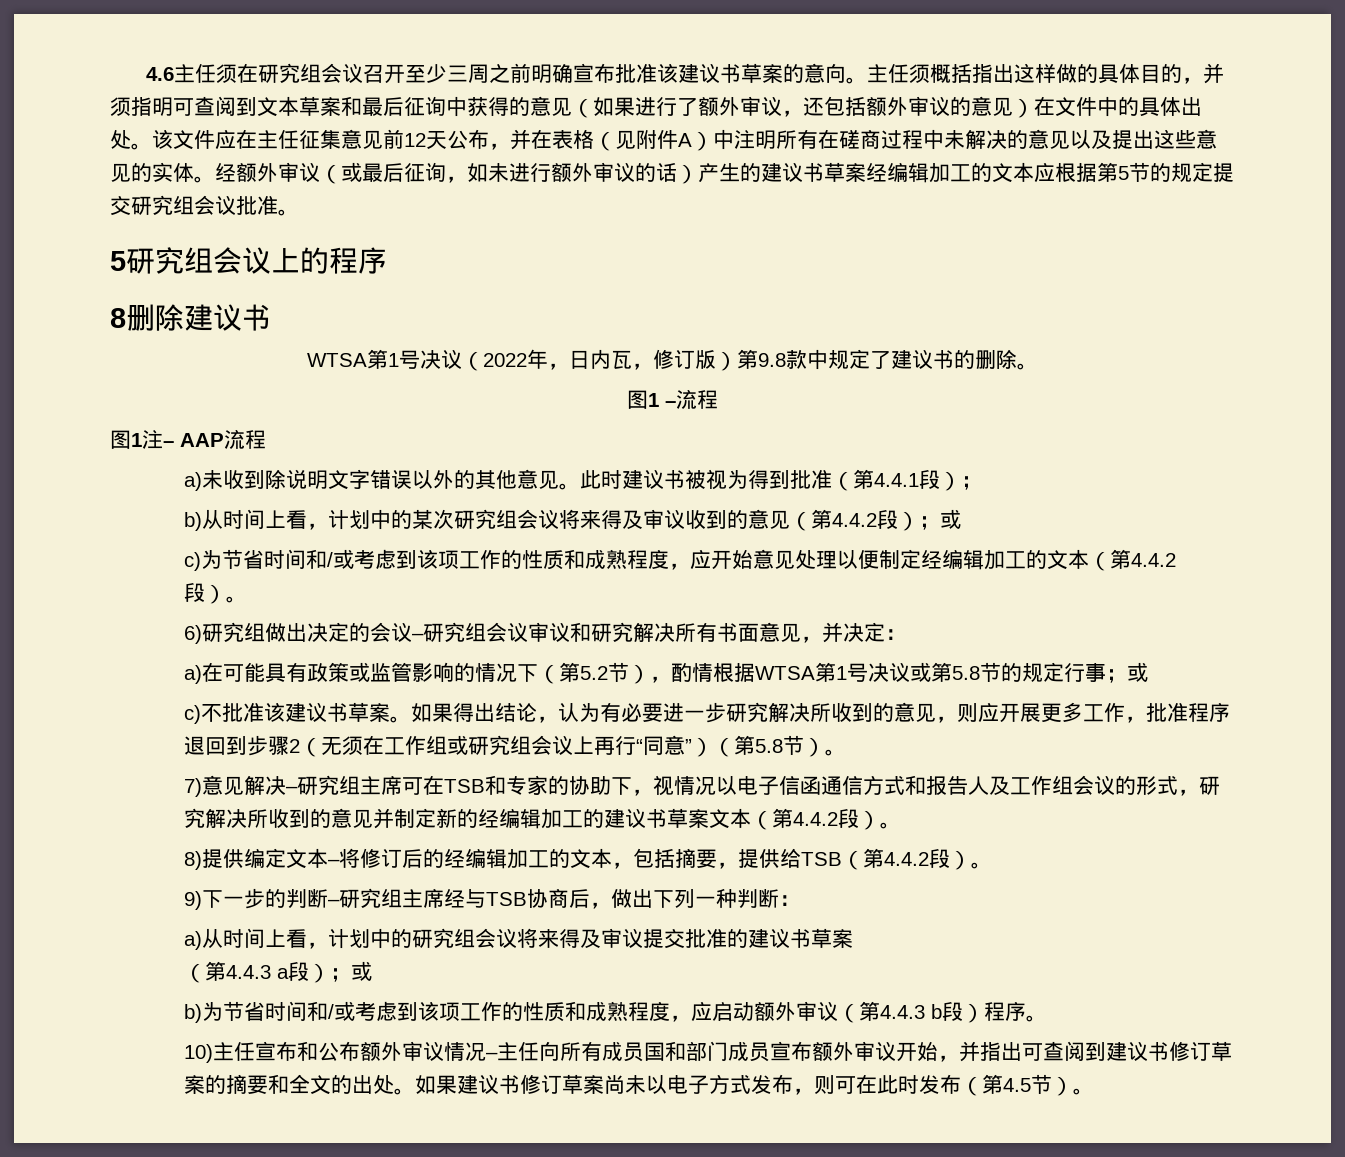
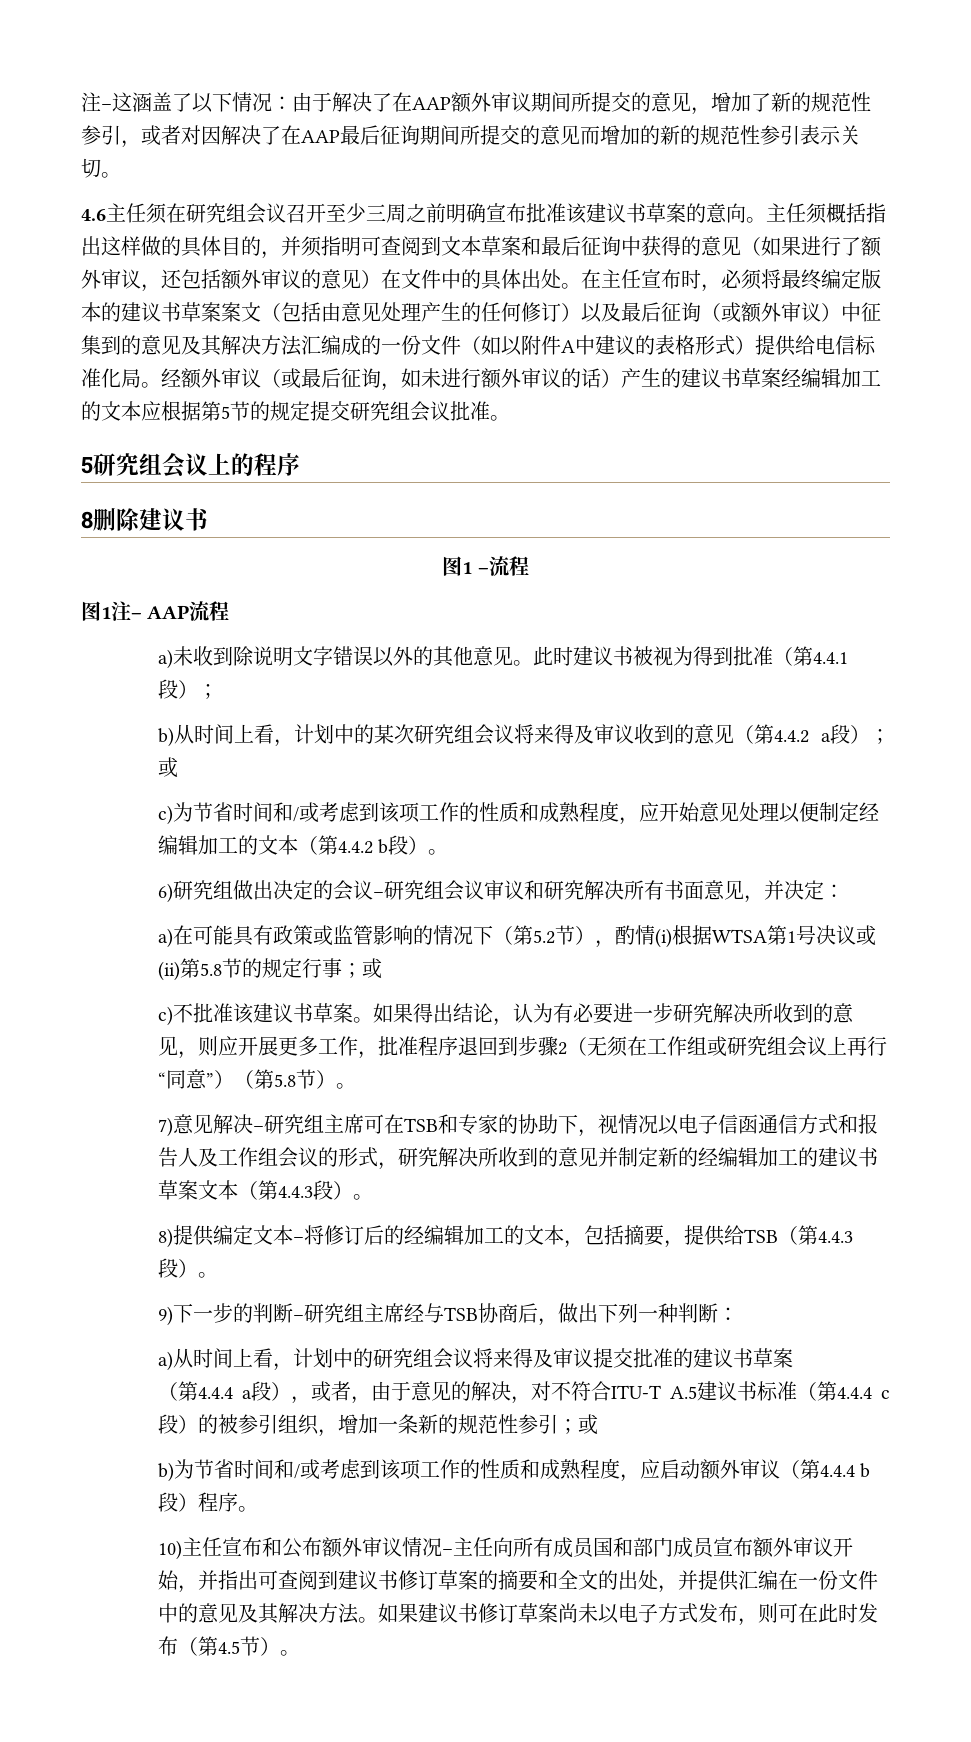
+ 注–这涵盖了以下情况：由于解决了在AAP额外审议期间所提交的意见，增加了新的规范性参引，或者对因解决了在AAP最后征询期间所提交的意见而增加的新的规范性参引表示关切。
- 该文件应在主任征集意见前12天公布，并在表格（见附件A）中注明所有在磋商过程中未解决的意见以及提出这些意见的实体。
+ 在主任宣布时，必须将最终编定版本的建议书草案案文（包括由意见处理产生的任何修订）以及最后征询（或额外审议）中征集到的意见及其解决方法汇编成的一份文件（如以附件A中建议的表格形式）提供给电信标准化局。
- WTSA第1号决议（2022年，日内瓦，修订版）第9.8款中规定了建议书的删除。
- b)从时间上看，计划中的某次研究组会议将来得及审议收到的意见（第4.4.2段）；或
+ b)从时间上看，计划中的某次研究组会议将来得及审议收到的意见（第4.4.2 a段）；或
- c)为节省时间和/或考虑到该项工作的性质和成熟程度，应开始意见处理以便制定经编辑加工的文本（第4.4.2段）。
+ c)为节省时间和/或考虑到该项工作的性质和成熟程度，应开始意见处理以便制定经编辑加工的文本（第4.4.2 b段）。
- a)在可能具有政策或监管影响的情况下（第5.2节），酌情根据WTSA第1号决议或第5.8节的规定行事；或
+ a)在可能具有政策或监管影响的情况下（第5.2节），酌情(i)根据WTSA第1号决议或(ii)第5.8节的规定行事；或
- 7)意见解决–研究组主席可在TSB和专家的协助下，视情况以电子信函通信方式和报告人及工作组会议的形式，研究解决所收到的意见并制定新的经编辑加工的建议书草案文本（第4.4.2段）。
+ 7)意见解决–研究组主席可在TSB和专家的协助下，视情况以电子信函通信方式和报告人及工作组会议的形式，研究解决所收到的意见并制定新的经编辑加工的建议书草案文本（第4.4.3段）。
- 8)提供编定文本–将修订后的经编辑加工的文本，包括摘要，提供给TSB（第4.4.2段）。
+ 8)提供编定文本–将修订后的经编辑加工的文本，包括摘要，提供给TSB（第4.4.3段）。
- （第4.4.3 a段）；或
+ （第4.4.4 a段），或者，由于意见的解决，对不符合ITU-T A.5建议书标准（第4.4.4 c段）的被参引组织，增加一条新的规范性参引；或
- b)为节省时间和/或考虑到该项工作的性质和成熟程度，应启动额外审议（第4.4.3 b段）程序。
+ b)为节省时间和/或考虑到该项工作的性质和成熟程度，应启动额外审议（第4.4.4 b段）程序。
- 10)主任宣布和公布额外审议情况–主任向所有成员国和部门成员宣布额外审议开始，并指出可查阅到建议书修订草案的摘要和全文的出处。
+ 10)主任宣布和公布额外审议情况–主任向所有成员国和部门成员宣布额外审议开始，并指出可查阅到建议书修订草案的摘要和全文的出处，并提供汇编在一份文件中的意见及其解决方法。

